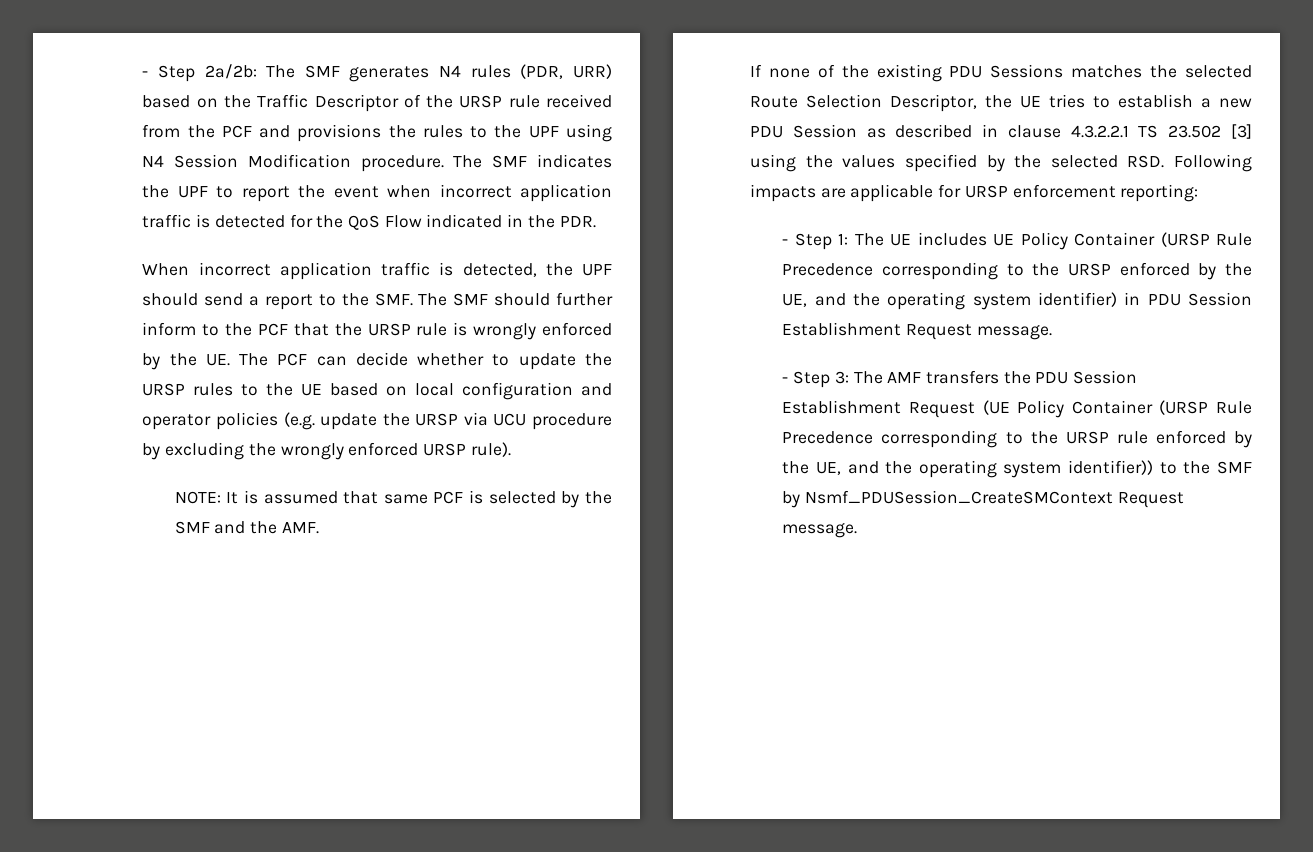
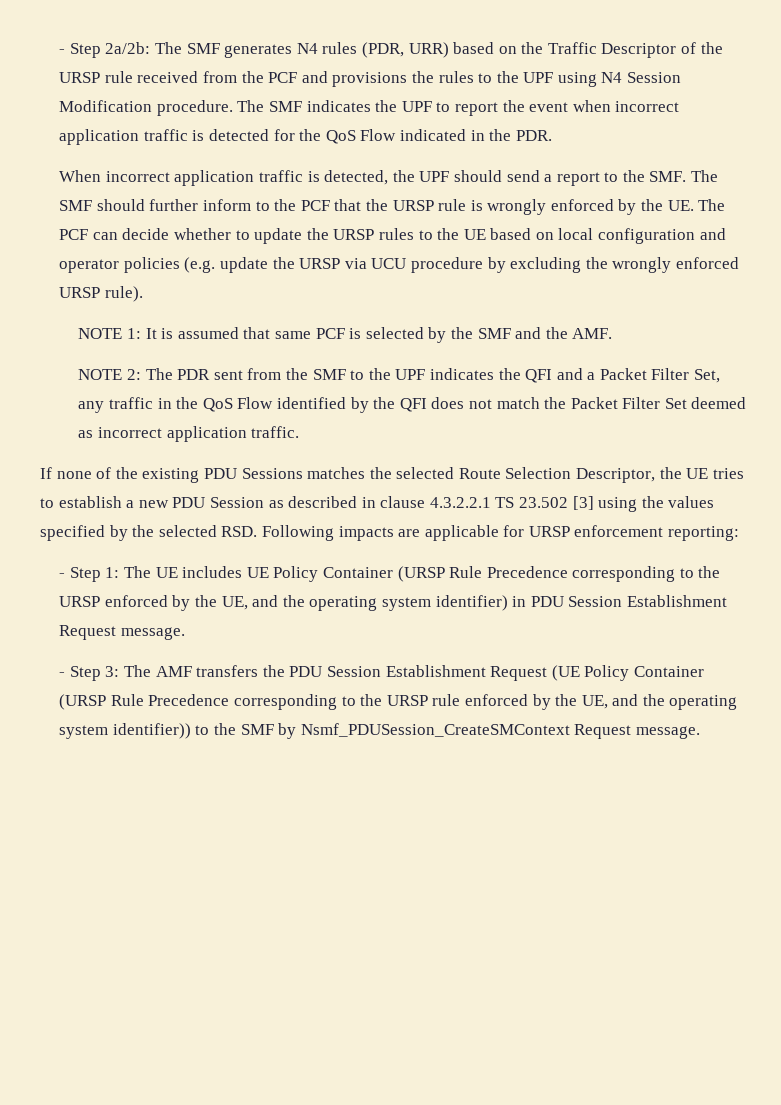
- NOTE: It is assumed that same PCF is selected by the SMF and the AMF.
+ NOTE 1: It is assumed that same PCF is selected by the SMF and the AMF.
+ NOTE 2: The PDR sent from the SMF to the UPF indicates the QFI and a Packet Filter Set, any traffic in the QoS Flow identified by the QFI does not match the Packet Filter Set deemed as incorrect application traffic.

